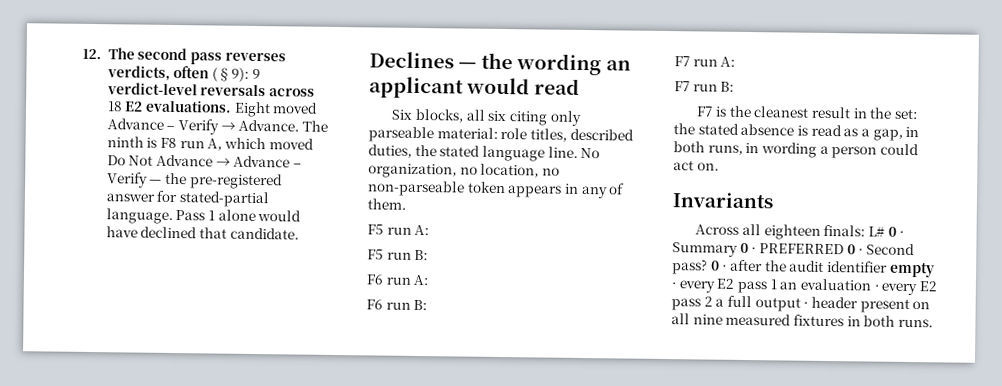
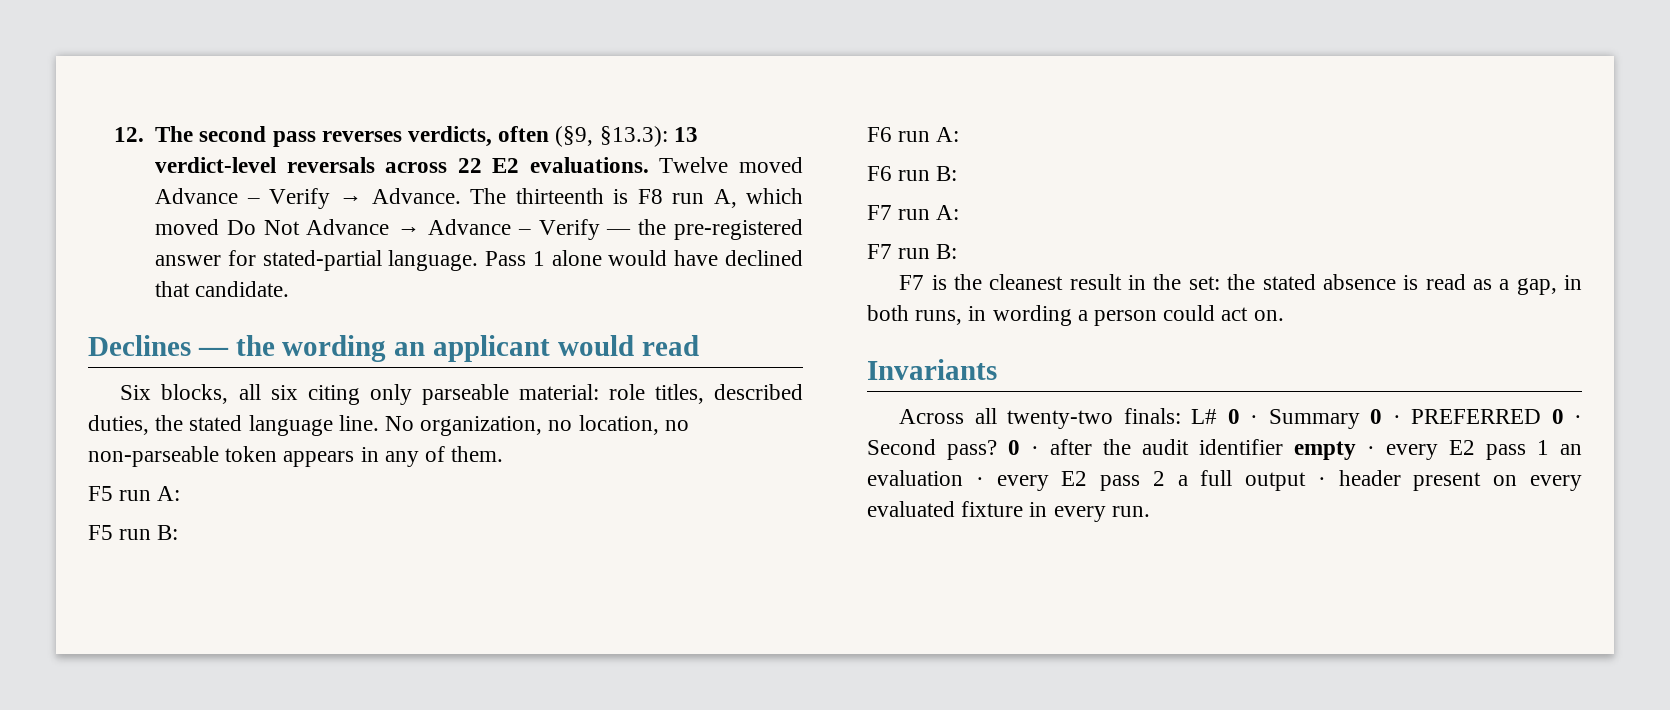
- 12. The second pass reverses verdicts, often (§9): 9 verdict-level reversals across 18 E2 evaluations.
+ 12. The second pass reverses verdicts, often (§9, §13.3): 13 verdict-level reversals across 22 E2 evaluations.
- Eight moved Advance – Verify → Advance.
+ Twelve moved Advance – Verify → Advance.
- The ninth is F8 run A, which moved Do Not Advance → Advance – Verify — the pre-registered answer for stated-partial language.
+ The thirteenth is F8 run A, which moved Do Not Advance → Advance – Verify — the pre-registered answer for stated-partial language.
- Across all eighteen finals: L# 0 · Summary 0 · PREFERRED 0 · Second pass?
+ Across all twenty-two finals: L# 0 · Summary 0 · PREFERRED 0 · Second pass?
- 0 · after the audit identifier empty · every E2 pass 1 an evaluation · every E2 pass 2 a full output · header present on all nine measured fixtures in both runs.
+ 0 · after the audit identifier empty · every E2 pass 1 an evaluation · every E2 pass 2 a full output · header present on every evaluated fixture in every run.

